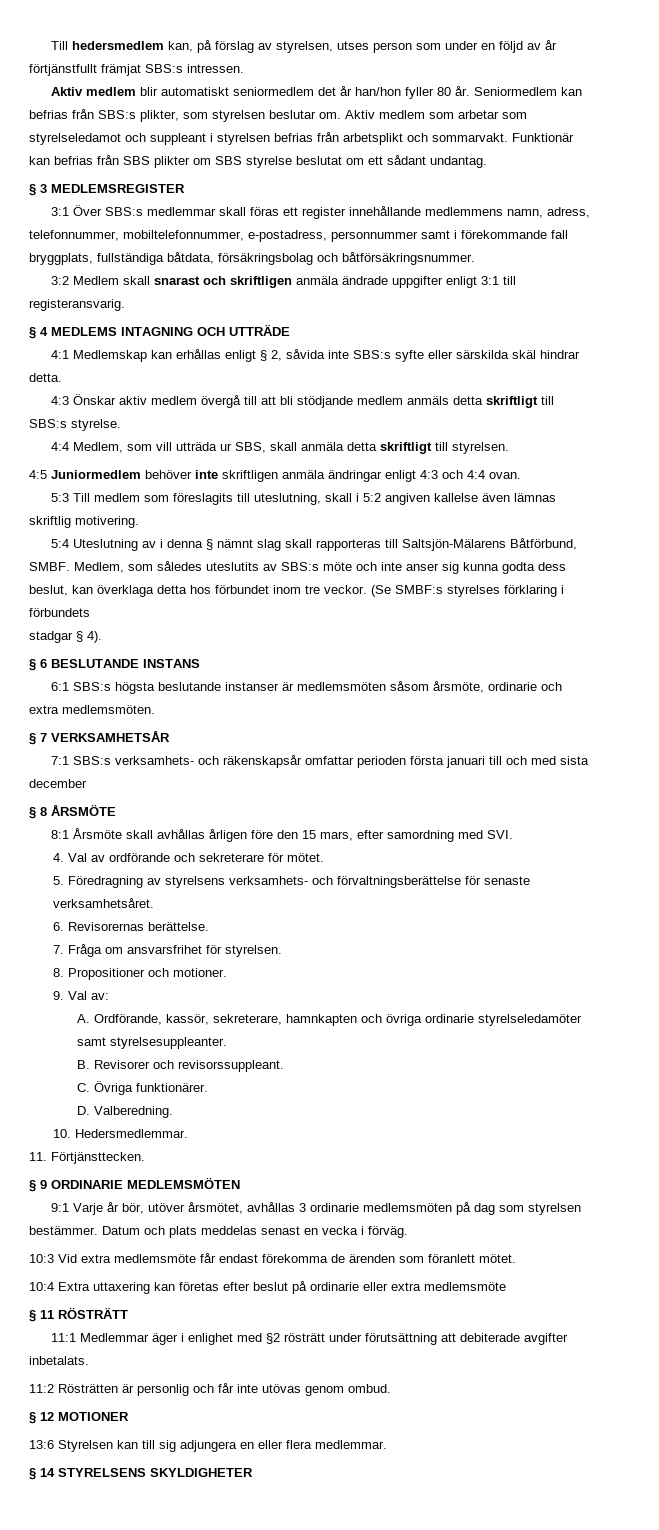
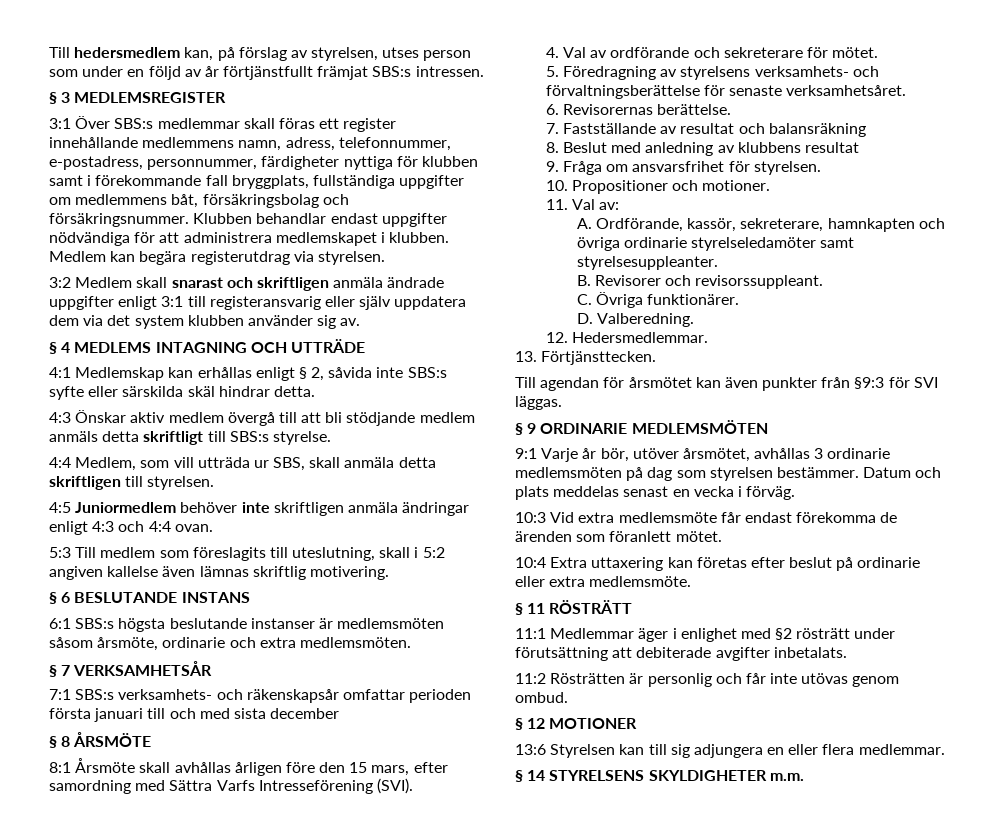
- Aktiv medlem blir automatiskt seniormedlem det år han/hon fyller 80 år. Seniormedlem kan befrias från SBS:s plikter, som styrelsen beslutar om. Aktiv medlem som arbetar som styrelseledamot och suppleant i styrelsen befrias från arbetsplikt och sommarvakt. Funktionär kan befrias från SBS plikter om SBS styrelse beslutat om ett sådant undantag.
- 3:1 Över SBS:s medlemmar skall föras ett register innehållande medlemmens namn, adress, telefonnummer, mobiltelefonnummer, e-postadress, personnummer samt i förekommande fall bryggplats, fullständiga båtdata, försäkringsbolag och båtförsäkringsnummer.
+ 3:1 Över SBS:s medlemmar skall föras ett register innehållande medlemmens namn, adress, telefonnummer, e-postadress, personnummer, färdigheter nyttiga för klubben samt i förekommande fall bryggplats, fullständiga uppgifter om medlemmens båt, försäkringsbolag och försäkringsnummer. Klubben behandlar endast uppgifter nödvändiga för att administrera medlemskapet i klubben. Medlem kan begära registerutdrag via styrelsen.
- 3:2 Medlem skall snarast och skriftligen anmäla ändrade uppgifter enligt 3:1 till registeransvarig.
+ 3:2 Medlem skall snarast och skriftligen anmäla ändrade uppgifter enligt 3:1 till registeransvarig eller själv uppdatera dem via det system klubben använder sig av.
- 4:4 Medlem, som vill utträda ur SBS, skall anmäla detta skriftligt till styrelsen.
+ 4:4 Medlem, som vill utträda ur SBS, skall anmäla detta skriftligen till styrelsen.
- 5:4 Uteslutning av i denna § nämnt slag skall rapporteras till Saltsjön-Mälarens Båtförbund, SMBF. Medlem, som således uteslutits av SBS:s möte och inte anser sig kunna godta dess beslut, kan överklaga detta hos förbundet inom tre veckor. (Se SMBF:s styrelses förklaring i förbundets
- stadgar § 4).
- 8:1 Årsmöte skall avhållas årligen före den 15 mars, efter samordning med SVI.
+ 8:1 Årsmöte skall avhållas årligen före den 15 mars, efter samordning med Sättra Varfs Intresseförening (SVI).
- 7. Fråga om ansvarsfrihet för styrelsen.
+ 7. Fastställande av resultat och balansräkning
+ 8. Beslut med anledning av klubbens resultat
+ 9. Fråga om ansvarsfrihet för styrelsen.
- 8. Propositioner och motioner.
+ 10. Propositioner och motioner.
- 9. Val av:
+ 11. Val av:
- 10. Hedersmedlemmar.
+ 12. Hedersmedlemmar.
- 11. Förtjänsttecken.
+ 13. Förtjänsttecken.
+ Till agendan för årsmötet kan även punkter från §9:3 för SVI läggas.
- 10:4 Extra uttaxering kan företas efter beslut på ordinarie eller extra medlemsmöte
+ 10:4 Extra uttaxering kan företas efter beslut på ordinarie eller extra medlemsmöte.
- § 14 STYRELSENS SKYLDIGHETER
+ § 14 STYRELSENS SKYLDIGHETER m.m.

